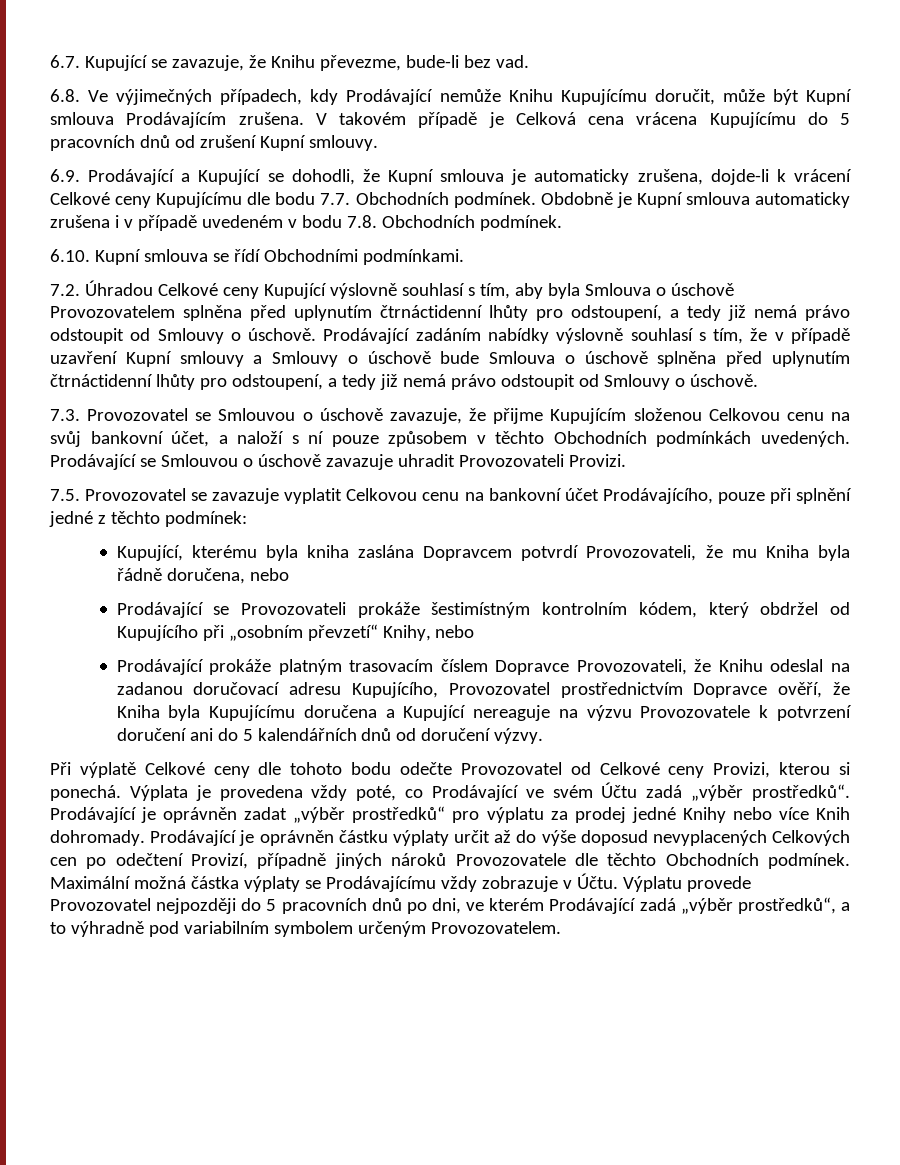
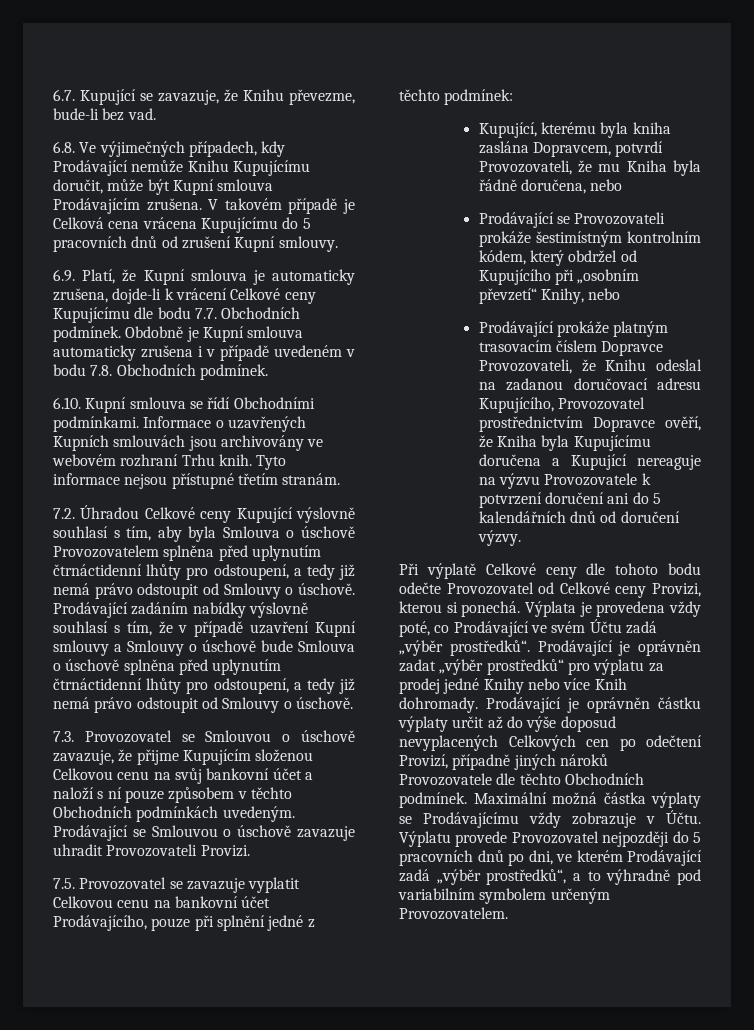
- 6.9. Prodávající a Kupující se dohodli, že Kupní smlouva je automaticky zrušena, dojde-li k vrácení Celkové ceny Kupujícímu dle bodu 7.7. Obchodních podmínek.
+ 6.9. Platí, že Kupní smlouva je automaticky zrušena, dojde-li k vrácení Celkové ceny Kupujícímu dle bodu 7.7. Obchodních podmínek.
+ Informace o uzavřených Kupních smlouvách jsou archivovány ve webovém rozhraní Trhu knih. Tyto informace nejsou přístupné třetím stranám.
- 7.3. Provozovatel se Smlouvou o úschově zavazuje, že přijme Kupujícím složenou Celkovou cenu na svůj bankovní účet, a naloží s ní pouze způsobem v těchto Obchodních podmínkách uvedených.
+ 7.3. Provozovatel se Smlouvou o úschově zavazuje, že přijme Kupujícím složenou Celkovou cenu na svůj bankovní účet a naloží s ní pouze způsobem v těchto Obchodních podmínkách uvedeným.
- Kupující, kterému byla kniha zaslána Dopravcem potvrdí Provozovateli, že mu Kniha byla řádně doručena, nebo
+ Kupující, kterému byla kniha zaslána Dopravcem, potvrdí Provozovateli, že mu Kniha byla řádně doručena, nebo

